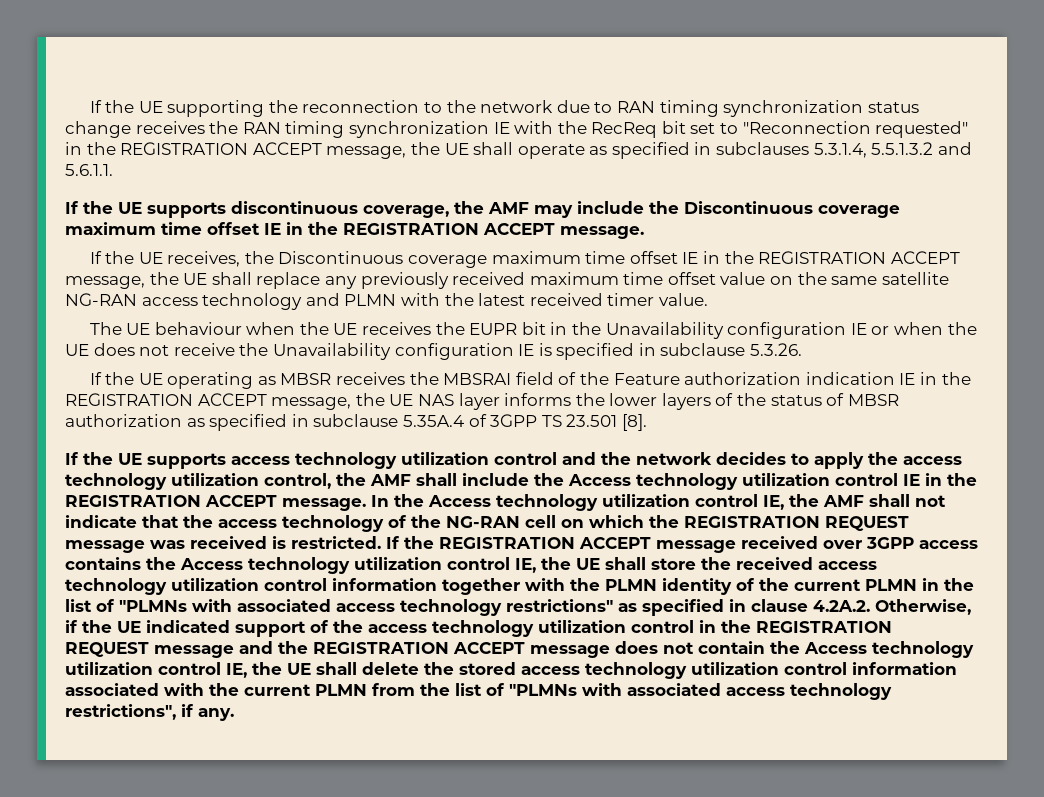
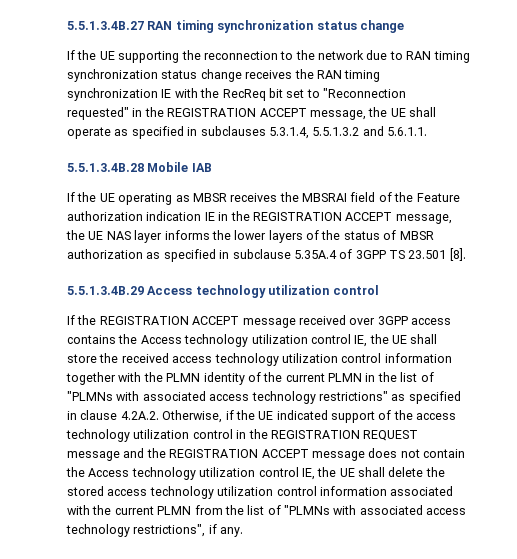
+ 5.5.1.3.4B.27 RAN timing synchronization status change
- If the UE supports discontinuous coverage, the AMF may include the Discontinuous coverage maximum time offset IE in the REGISTRATION ACCEPT message.
- If the UE receives, the Discontinuous coverage maximum time offset IE in the REGISTRATION ACCEPT message, the UE shall replace any previously received maximum time offset value on the same satellite NG-RAN access technology and PLMN with the latest received timer value.
- The UE behaviour when the UE receives the EUPR bit in the Unavailability configuration IE or when the UE does not receive the Unavailability configuration IE is specified in subclause 5.3.26.
+ 5.5.1.3.4B.28 Mobile IAB
- If the UE supports access technology utilization control and the network decides to apply the access technology utilization control, the AMF shall include the Access technology utilization control IE in the REGISTRATION ACCEPT message. In the Access technology utilization control IE, the AMF shall not indicate that the access technology of the NG-RAN cell on which the REGISTRATION REQUEST message was received is restricted. If the REGISTRATION ACCEPT message received over 3GPP access contains the Access technology utilization control IE, the UE shall store the received access technology utilization control information together with the PLMN identity of the current PLMN in the list of "PLMNs with associated access technology restrictions" as specified in clause 4.2A.2. Otherwise, if the UE indicated support of the access technology utilization control in the REGISTRATION REQUEST message and the REGISTRATION ACCEPT message does not contain the Access technology utilization control IE, the UE shall delete the stored access technology utilization control information associated with the current PLMN from the list of "PLMNs with associated access technology restrictions", if any.
+ 5.5.1.3.4B.29 Access technology utilization control
+ If the REGISTRATION ACCEPT message received over 3GPP access contains the Access technology utilization control IE, the UE shall store the received access technology utilization control information together with the PLMN identity of the current PLMN in the list of "PLMNs with associated access technology restrictions" as specified in clause 4.2A.2. Otherwise, if the UE indicated support of the access technology utilization control in the REGISTRATION REQUEST message and the REGISTRATION ACCEPT message does not contain the Access technology utilization control IE, the UE shall delete the stored access technology utilization control information associated with the current PLMN from the list of "PLMNs with associated access technology restrictions", if any.

